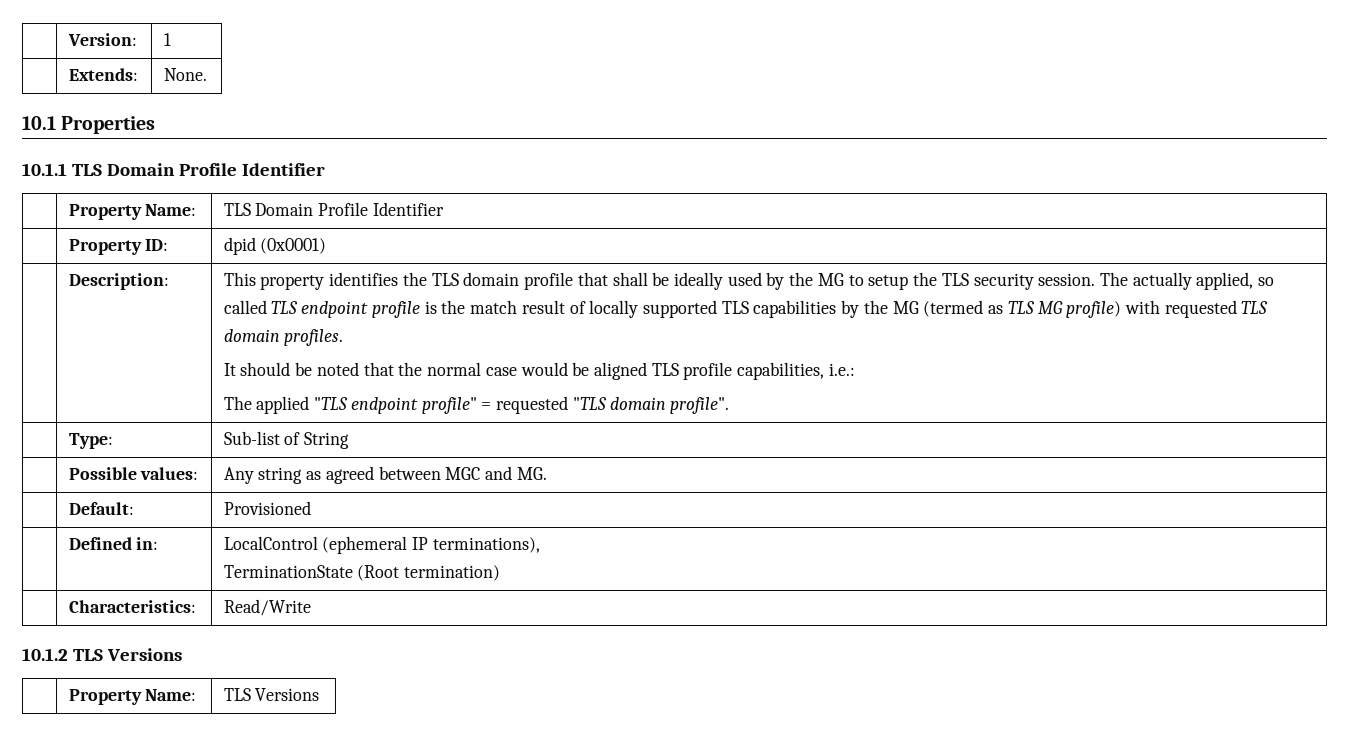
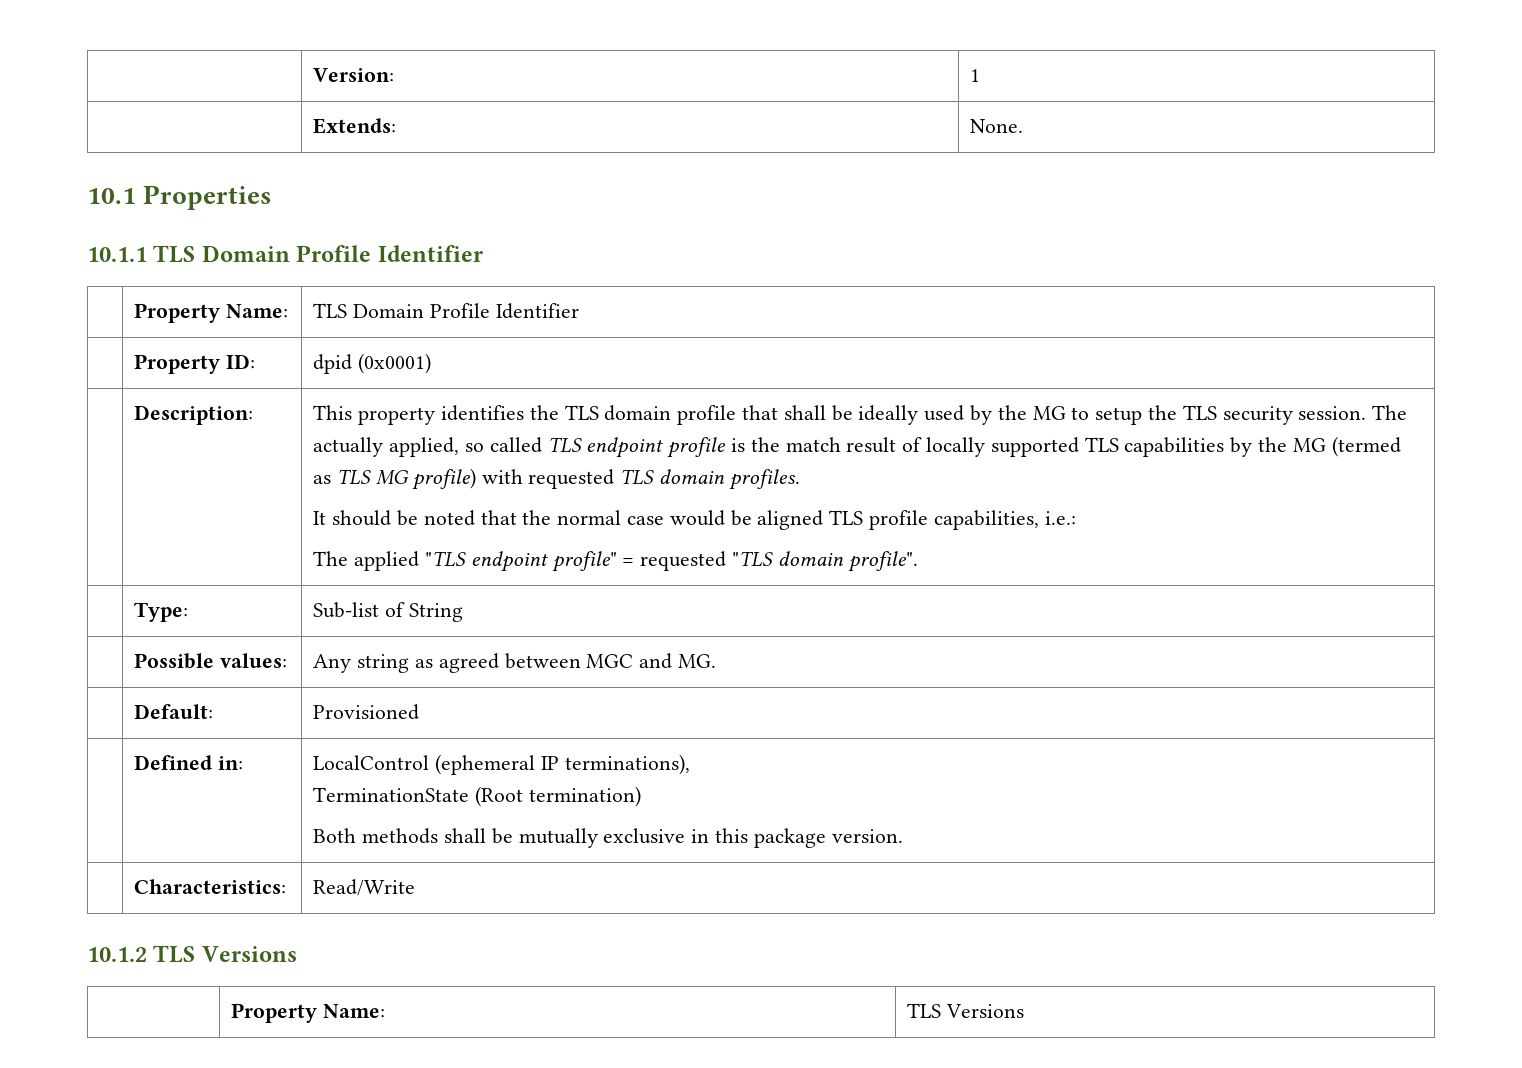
  | Defined in: | LocalControl (ephemeral IP terminations),
  TerminationState (Root termination)
+ Both methods shall be mutually exclusive in this package version.

